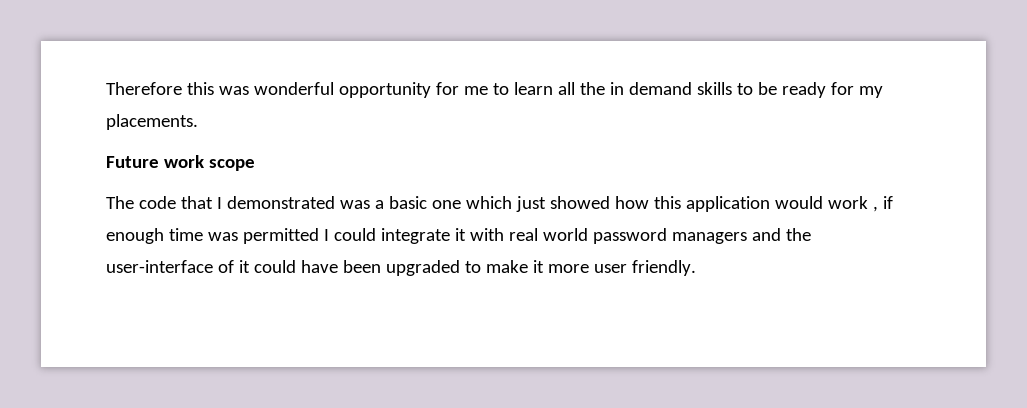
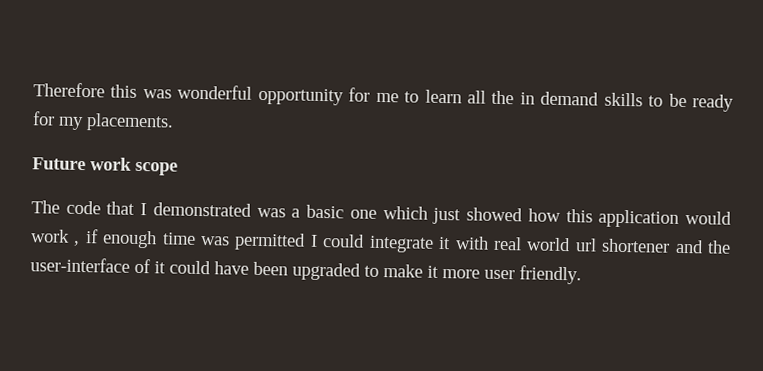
- The code that I demonstrated was a basic one which just showed how this application would work , if enough time was permitted I could integrate it with real world password managers and the user-interface of it could have been upgraded to make it more user friendly.
+ The code that I demonstrated was a basic one which just showed how this application would work , if enough time was permitted I could integrate it with real world url shortener and the user-interface of it could have been upgraded to make it more user friendly.

